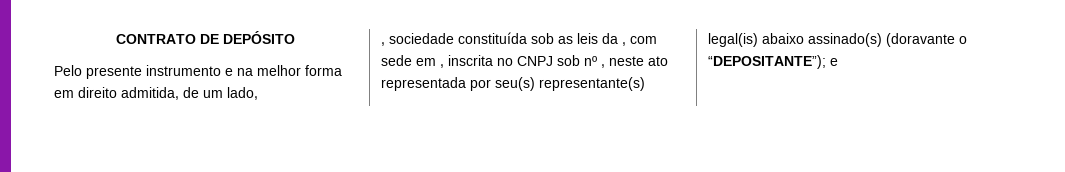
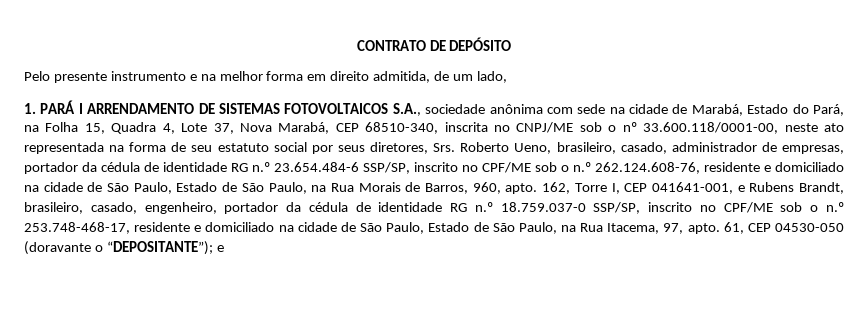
- , sociedade constituída sob as leis da , com sede em , inscrita no CNPJ sob nº , neste ato representada por seu(s) representante(s) legal(is) abaixo assinado(s) (doravante o “DEPOSITANTE”); e
+ 1. PARÁ I ARRENDAMENTO DE SISTEMAS FOTOVOLTAICOS S.A., sociedade anônima com sede na cidade de Marabá, Estado do Pará, na Folha 15, Quadra 4, Lote 37, Nova Marabá, CEP 68510-340, inscrita no CNPJ/ME sob o nº 33.600.118/0001-00, neste ato representada na forma de seu estatuto social por seus diretores, Srs. Roberto Ueno, brasileiro, casado, administrador de empresas, portador da cédula de identidade RG n.º 23.654.484-6 SSP/SP, inscrito no CPF/ME sob o n.º 262.124.608-76, residente e domiciliado na cidade de São Paulo, Estado de São Paulo, na Rua Morais de Barros, 960, apto. 162, Torre I, CEP 041641-001, e Rubens Brandt, brasileiro, casado, engenheiro, portador da cédula de identidade RG n.º 18.759.037-0 SSP/SP, inscrito no CPF/ME sob o n.º 253.748-468-17, residente e domiciliado na cidade de São Paulo, Estado de São Paulo, na Rua Itacema, 97, apto. 61, CEP 04530-050 (doravante o “DEPOSITANTE”); e

